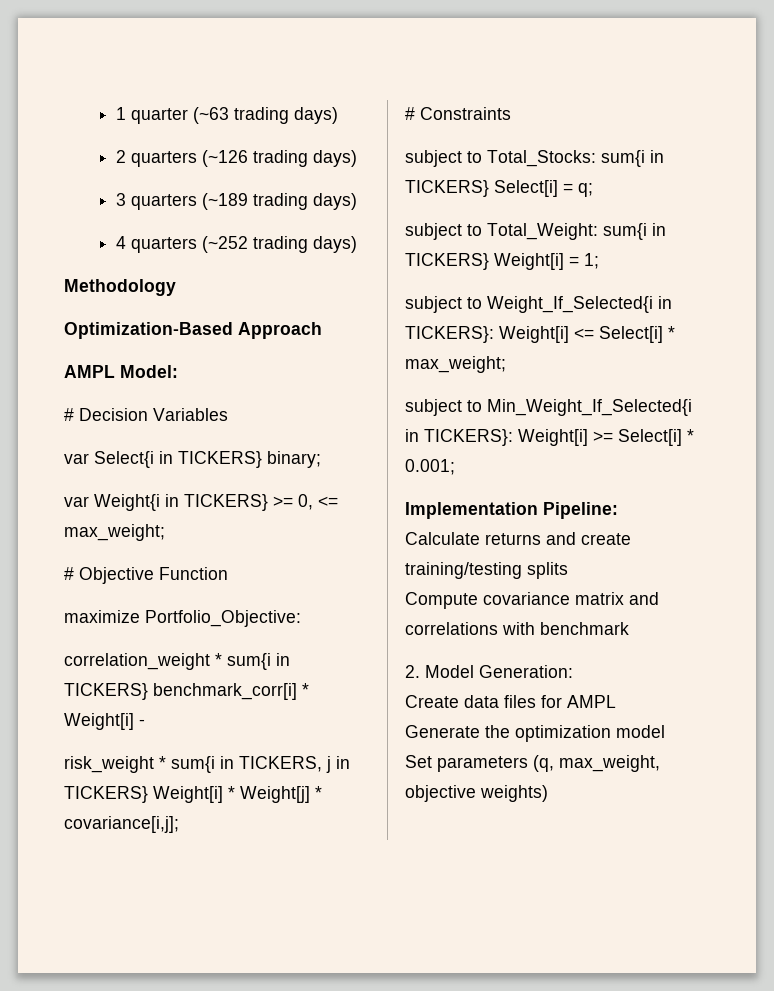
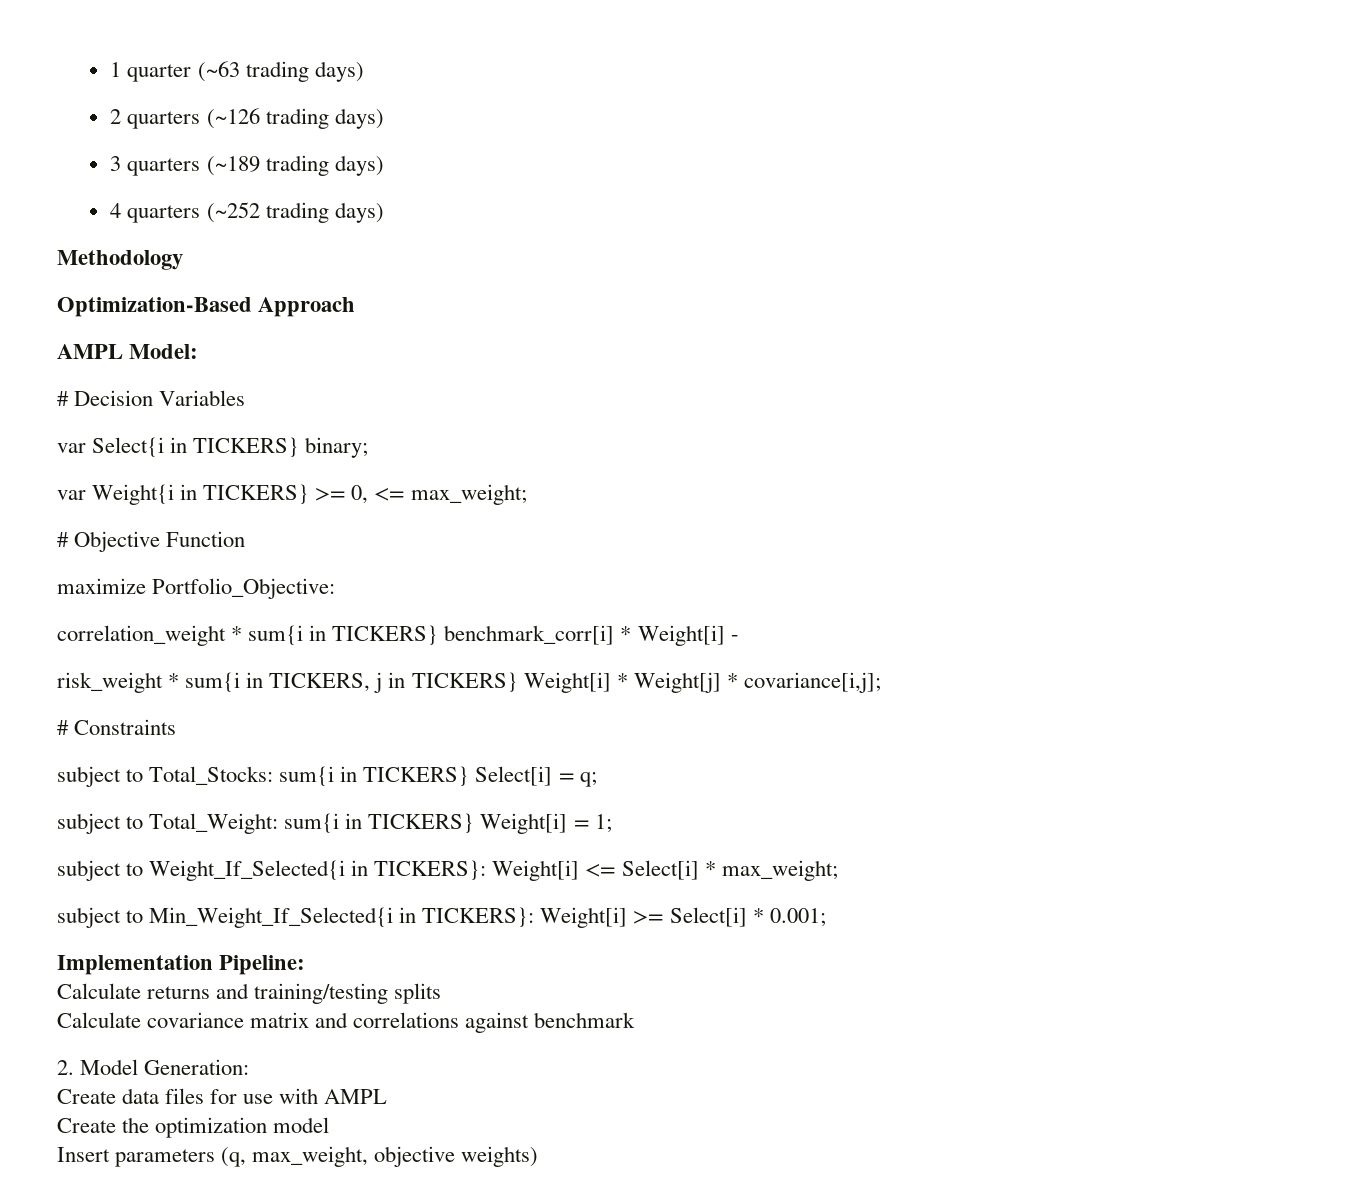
- Calculate returns and create training/testing splits
+ Calculate returns and training/testing splits
- Compute covariance matrix and correlations with benchmark
+ Calculate covariance matrix and correlations against benchmark
- Create data files for AMPL
+ Create data files for use with AMPL
- Generate the optimization model
+ Create the optimization model
- Set parameters (q, max_weight, objective weights)
+ Insert parameters (q, max_weight, objective weights)

